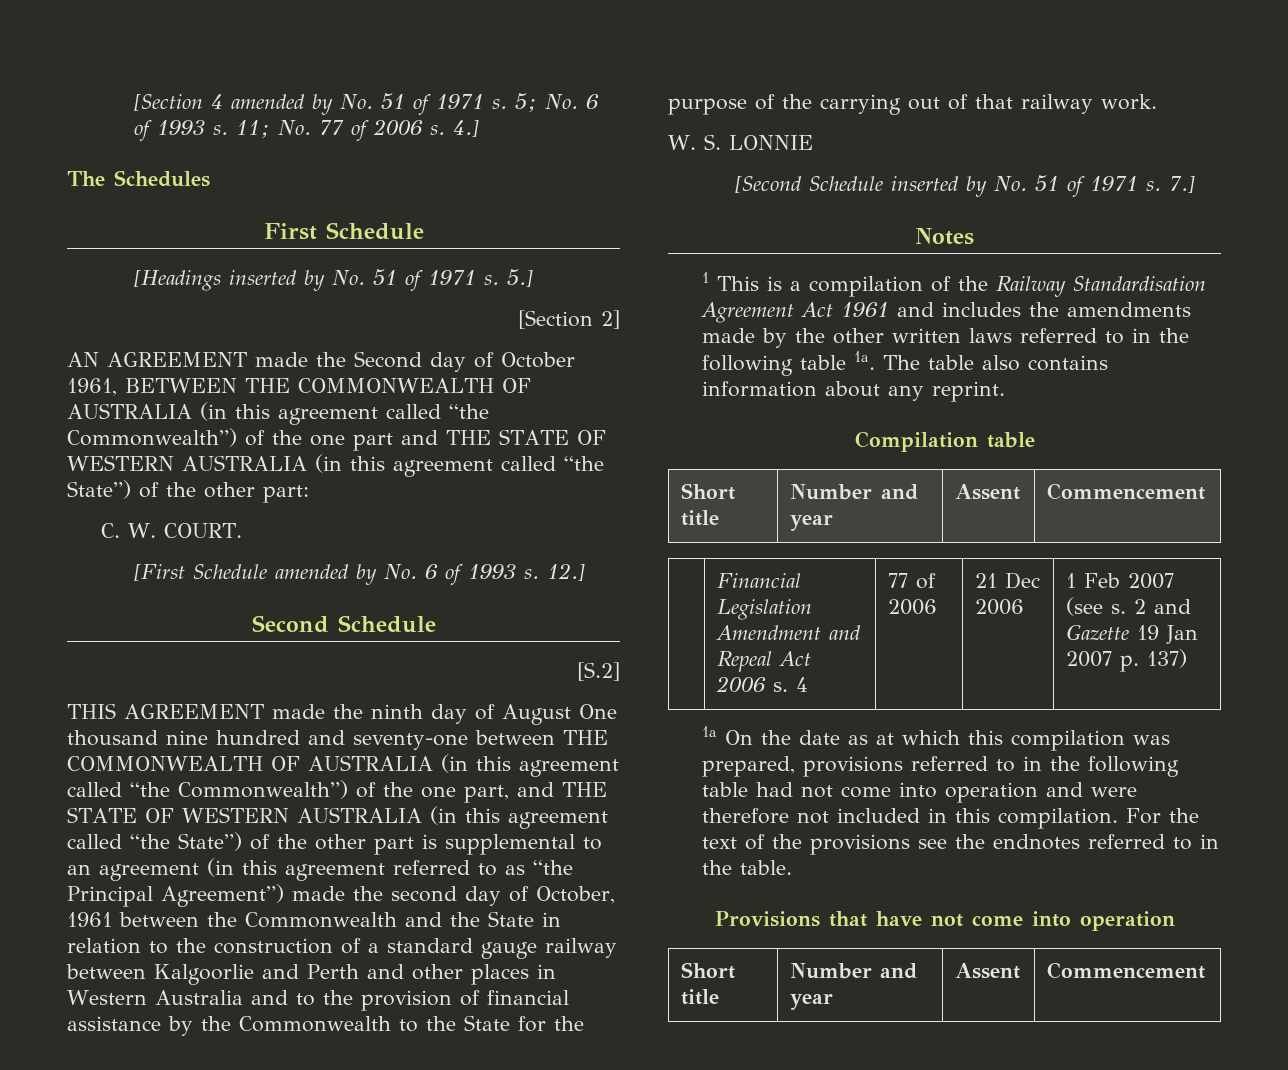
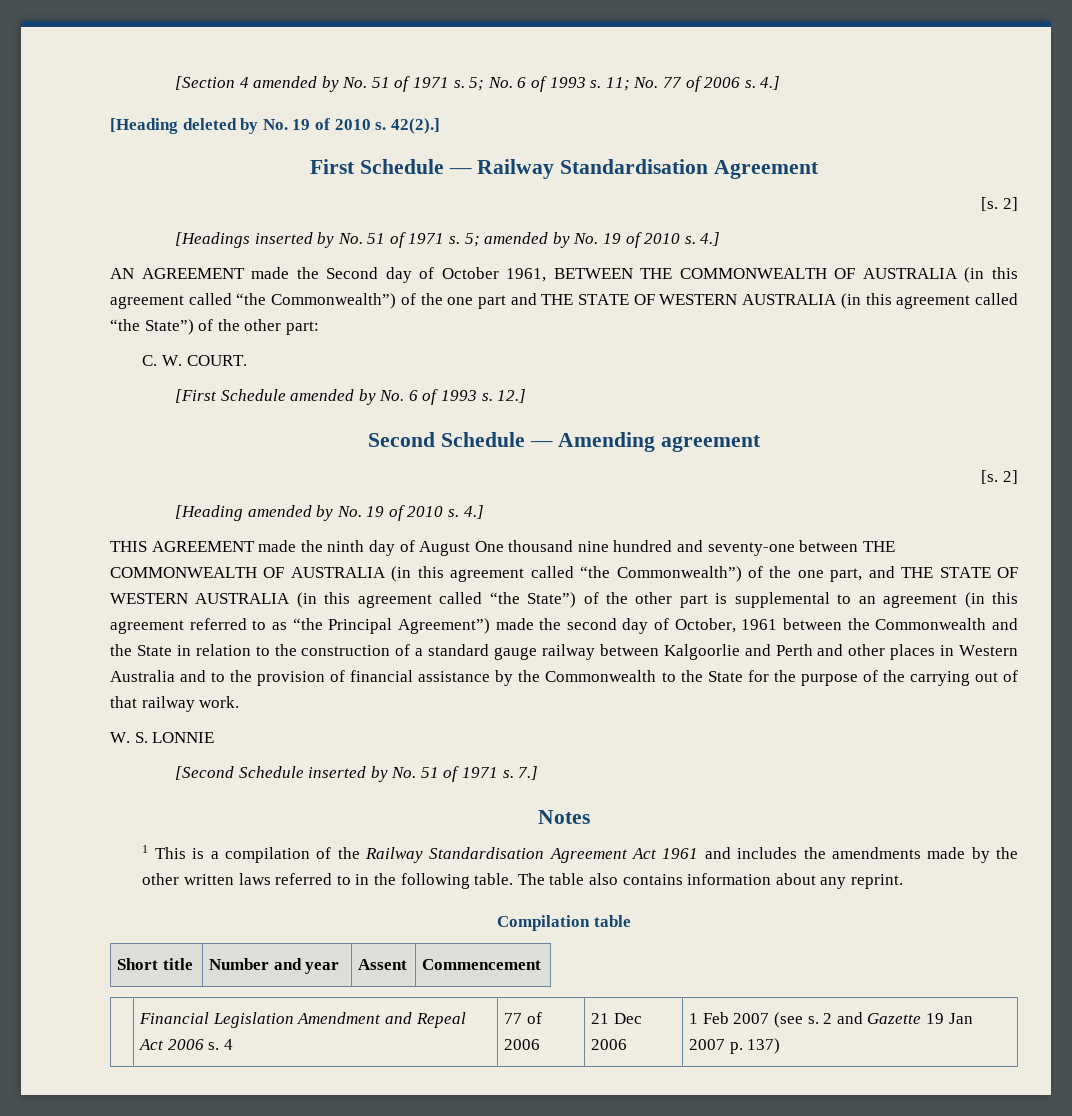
- The Schedules
- First Schedule
+ [Heading deleted by No. 19 of 2010 s. 42(2).]
+ First Schedule — Railway Standardisation Agreement
+ [s. 2]
- 5.]
- [Section 2]
+ 5; amended by No. 19 of 2010 s. 4.]
- Second Schedule
- [S.2]
+ Second Schedule — Amending agreement
+ [s. 2]
+ [Heading amended by No. 19 of 2010 s. 4.]
- 1 This is a compilation of the Railway Standardisation Agreement Act 1961 and includes the amendments made by the other written laws referred to in the following table 1a.
+ 1 This is a compilation of the Railway Standardisation Agreement Act 1961 and includes the amendments made by the other written laws referred to in the following table.
- 1a On the date as at which this compilation was prepared, provisions referred to in the following table had not come into operation and were therefore not included in this compilation. For the text of the provisions see the endnotes referred to in the table.
- Provisions that have not come into operation
- Short title | Number and year | Assent | Commencement

